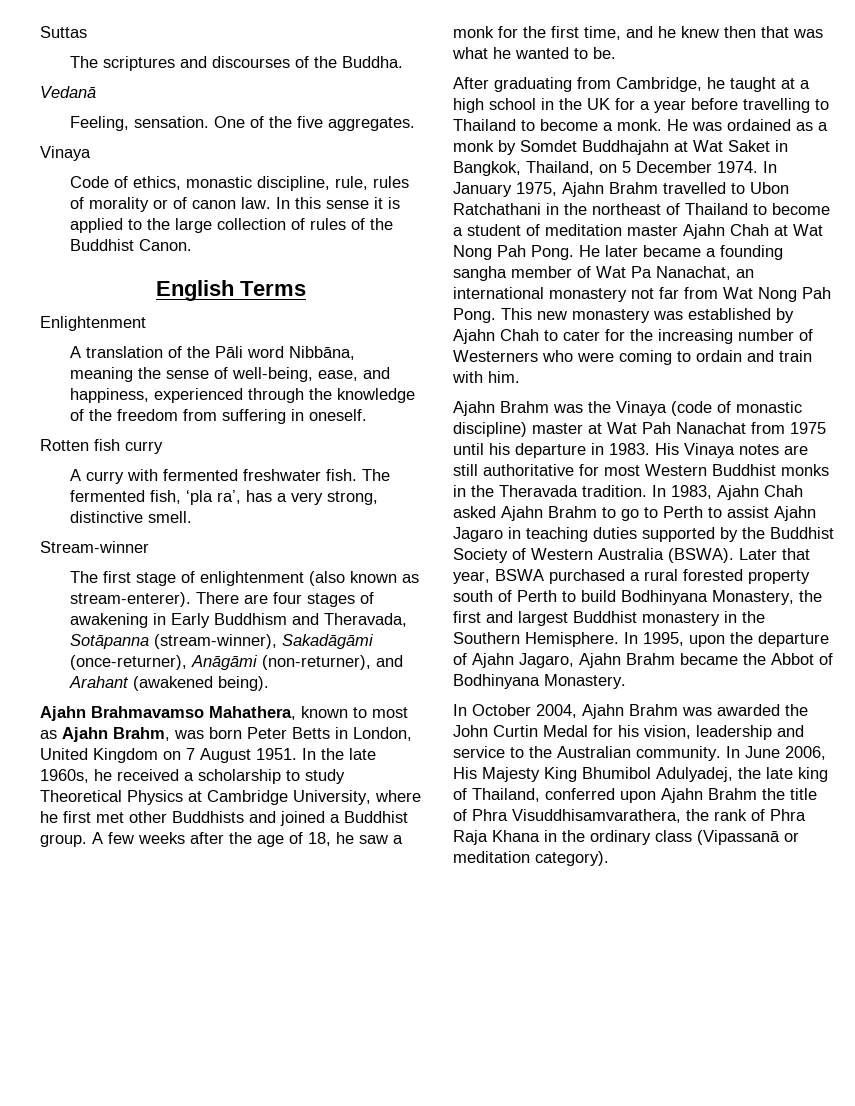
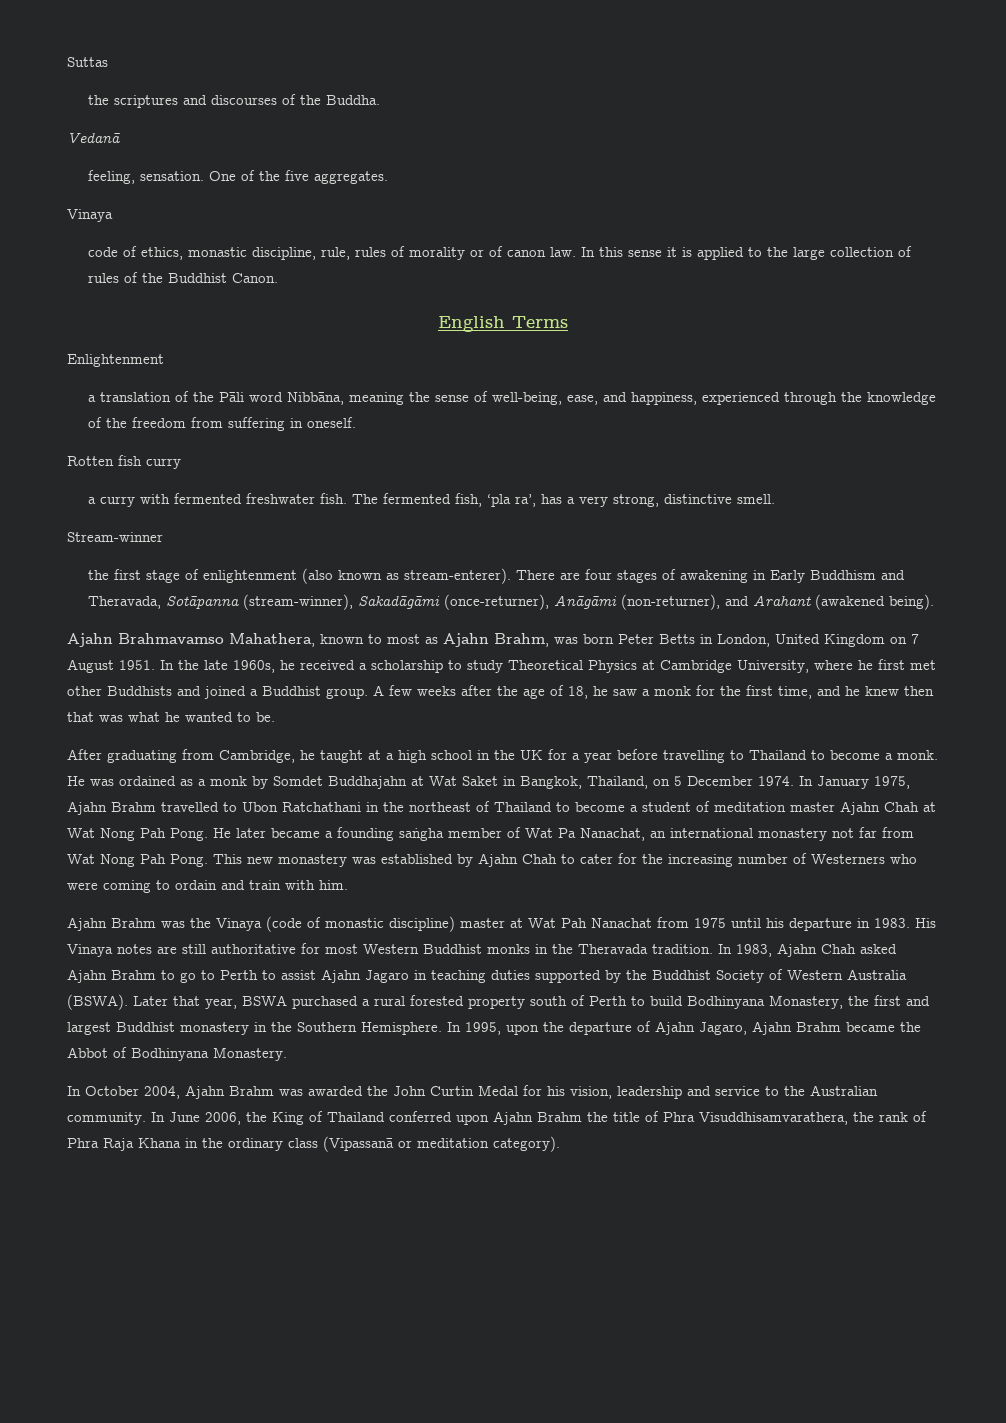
- The scriptures and discourses of the Buddha.
+ the scriptures and discourses of the Buddha.
- Feeling, sensation.
+ feeling, sensation.
- Code of ethics, monastic discipline, rule, rules of morality or of canon law.
+ code of ethics, monastic discipline, rule, rules of morality or of canon law.
- A translation of the Pāli word Nibbāna, meaning the sense of well-being, ease, and happiness, experienced through the knowledge of the freedom from suffering in oneself.
+ a translation of the Pāli word Nibbāna, meaning the sense of well-being, ease, and happiness, experienced through the knowledge of the freedom from suffering in oneself.
- A curry with fermented freshwater fish.
+ a curry with fermented freshwater fish.
- The first stage of enlightenment (also known as stream-enterer).
+ the first stage of enlightenment (also known as stream-enterer).
- He later became a founding sangha member of Wat Pa Nanachat, an international monastery not far from Wat Nong Pah Pong.
+ He later became a founding saṅgha member of Wat Pa Nanachat, an international monastery not far from Wat Nong Pah Pong.
- In June 2006, His Majesty King Bhumibol Adulyadej, the late king of Thailand, conferred upon Ajahn Brahm the title of Phra Visuddhisamvarathera, the rank of Phra Raja Khana in the ordinary class (Vipassanā or meditation category).
+ In June 2006, the King of Thailand conferred upon Ajahn Brahm the title of Phra Visuddhisamvarathera, the rank of Phra Raja Khana in the ordinary class (Vipassanā or meditation category).

